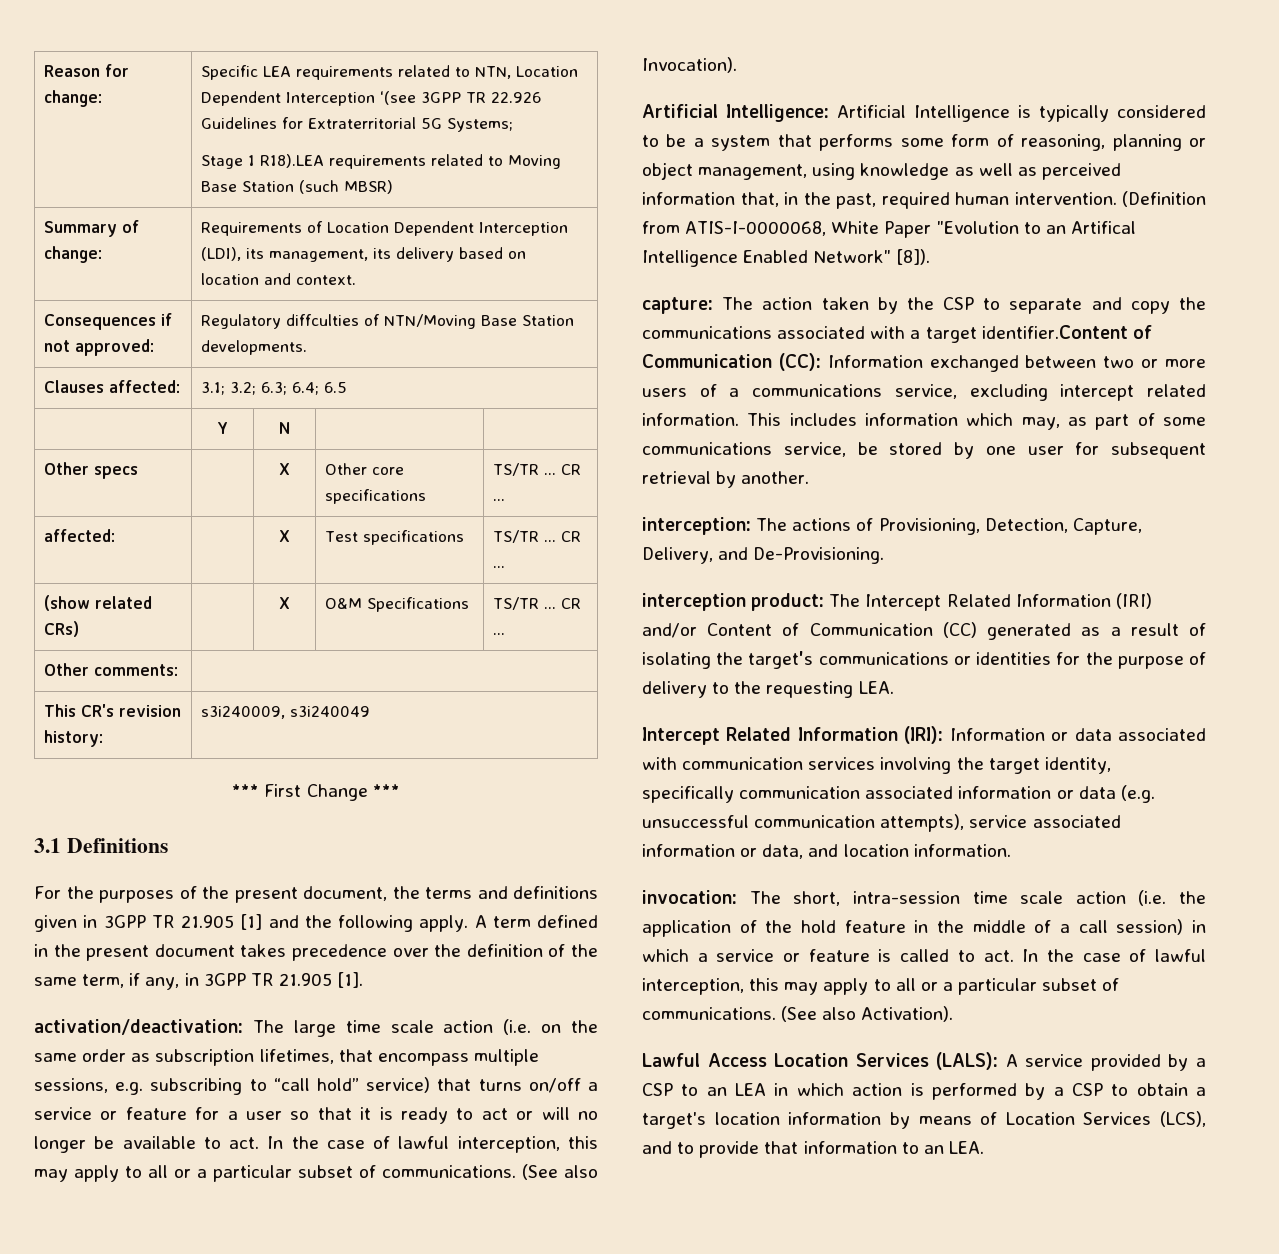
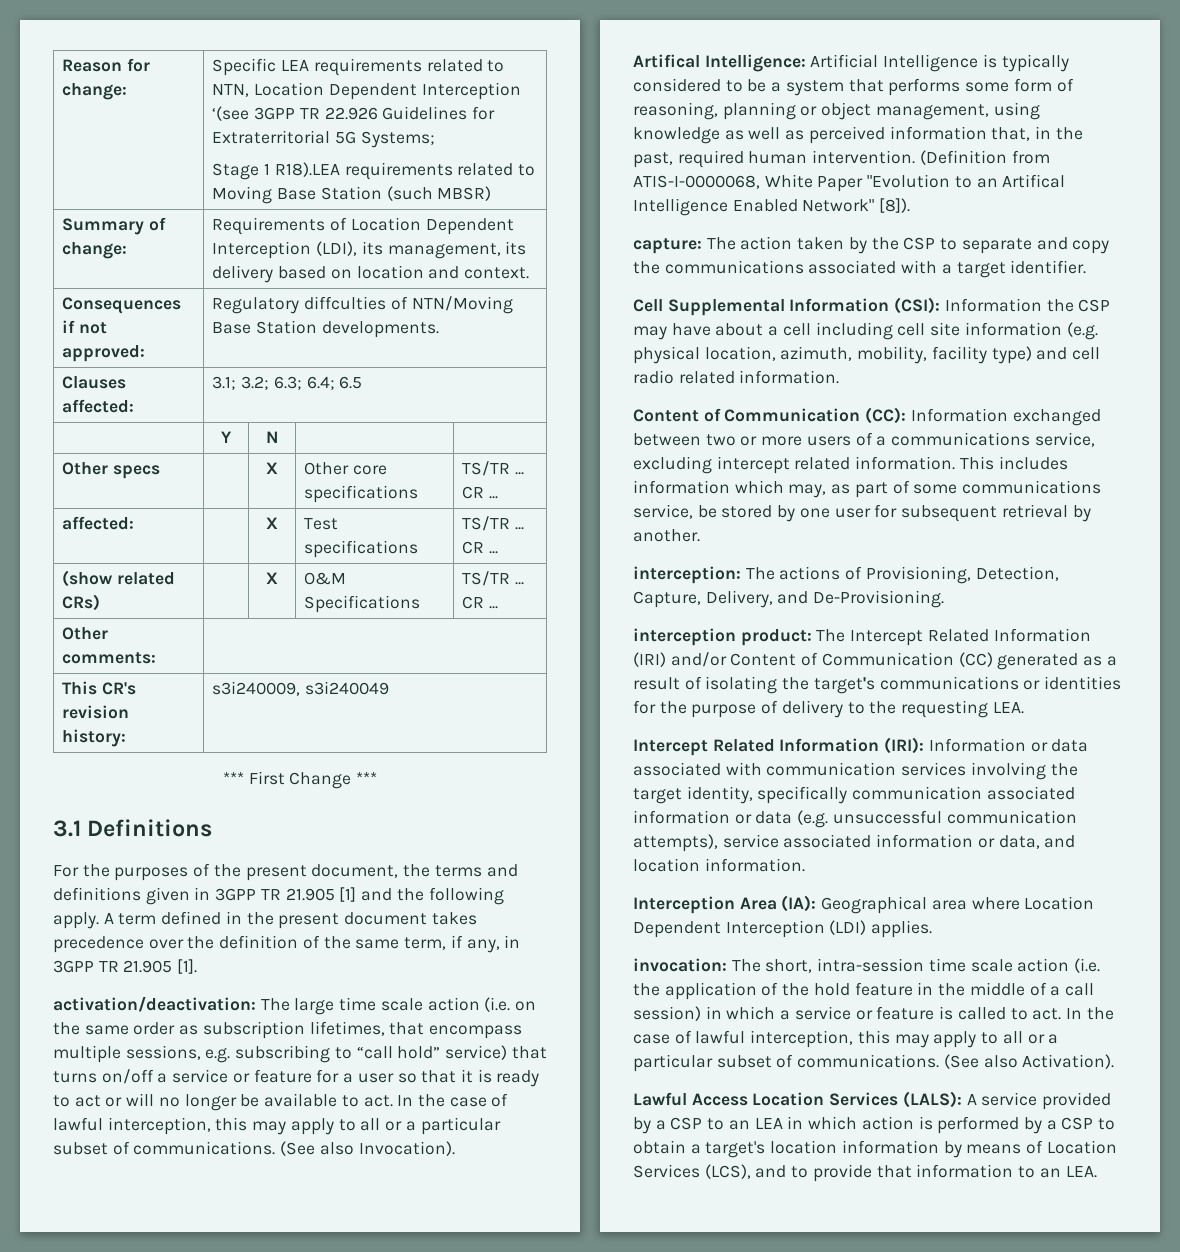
- Artificial Intelligence: Artificial Intelligence is typically considered to be a system that performs some form of reasoning, planning or object management, using knowledge as well as perceived information that, in the past, required human intervention.
+ Artifical Intelligence: Artificial Intelligence is typically considered to be a system that performs some form of reasoning, planning or object management, using knowledge as well as perceived information that, in the past, required human intervention.
- capture: The action taken by the CSP to separate and copy the communications associated with a target identifier.Content of Communication (CC): Information exchanged between two or more users of a communications service, excluding intercept related information.
+ capture: The action taken by the CSP to separate and copy the communications associated with a target identifier.
+ Cell Supplemental Information (CSI): Information the CSP may have about a cell including cell site information (e.g. physical location, azimuth, mobility, facility type) and cell radio related information.
+ Content of Communication (CC): Information exchanged between two or more users of a communications service, excluding intercept related information.
+ Interception Area (IA): Geographical area where Location Dependent Interception (LDI) applies.

